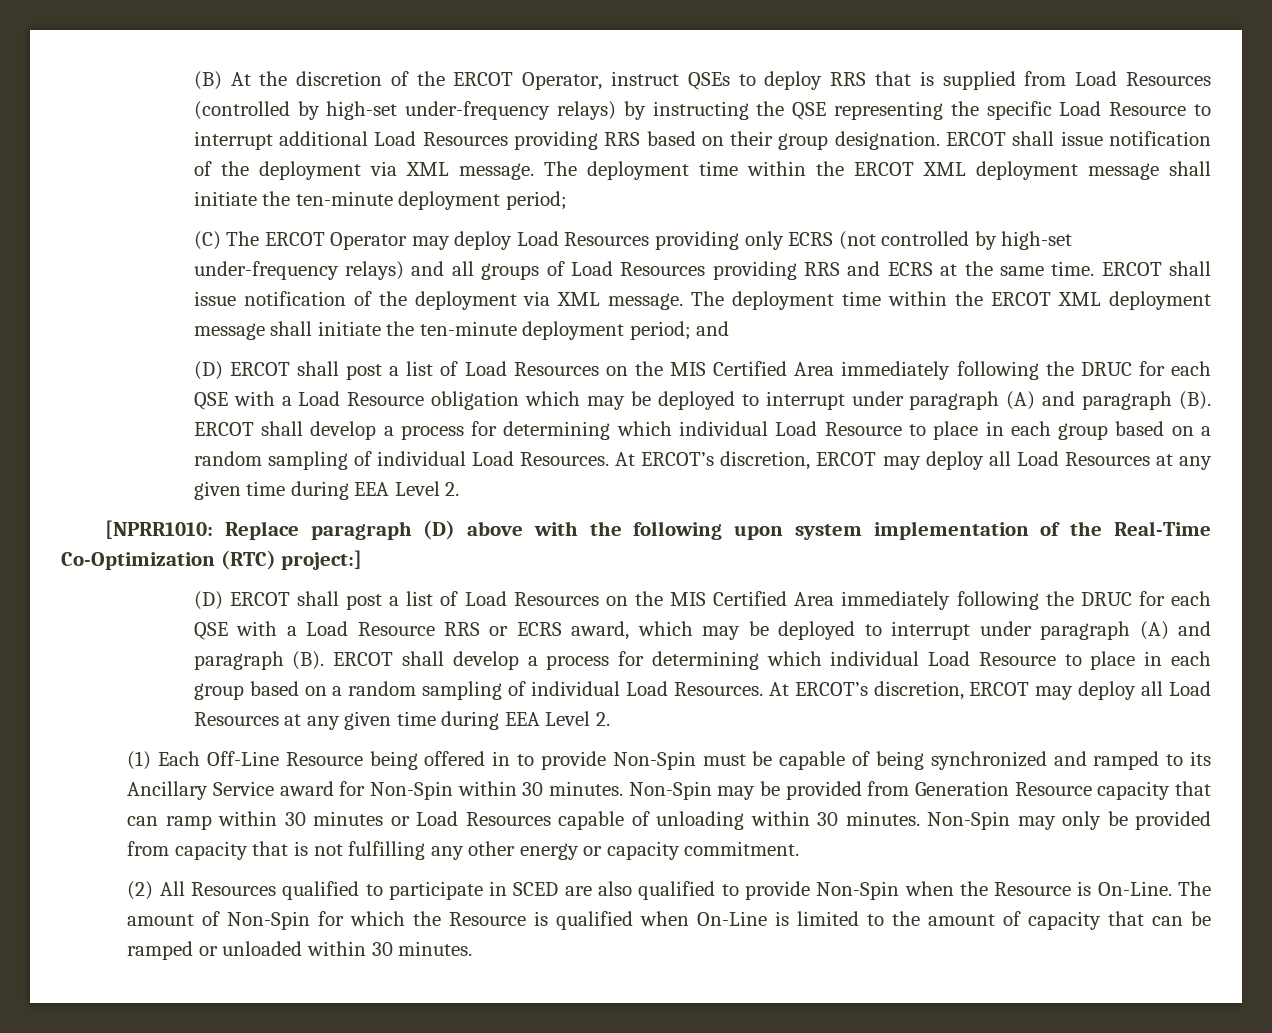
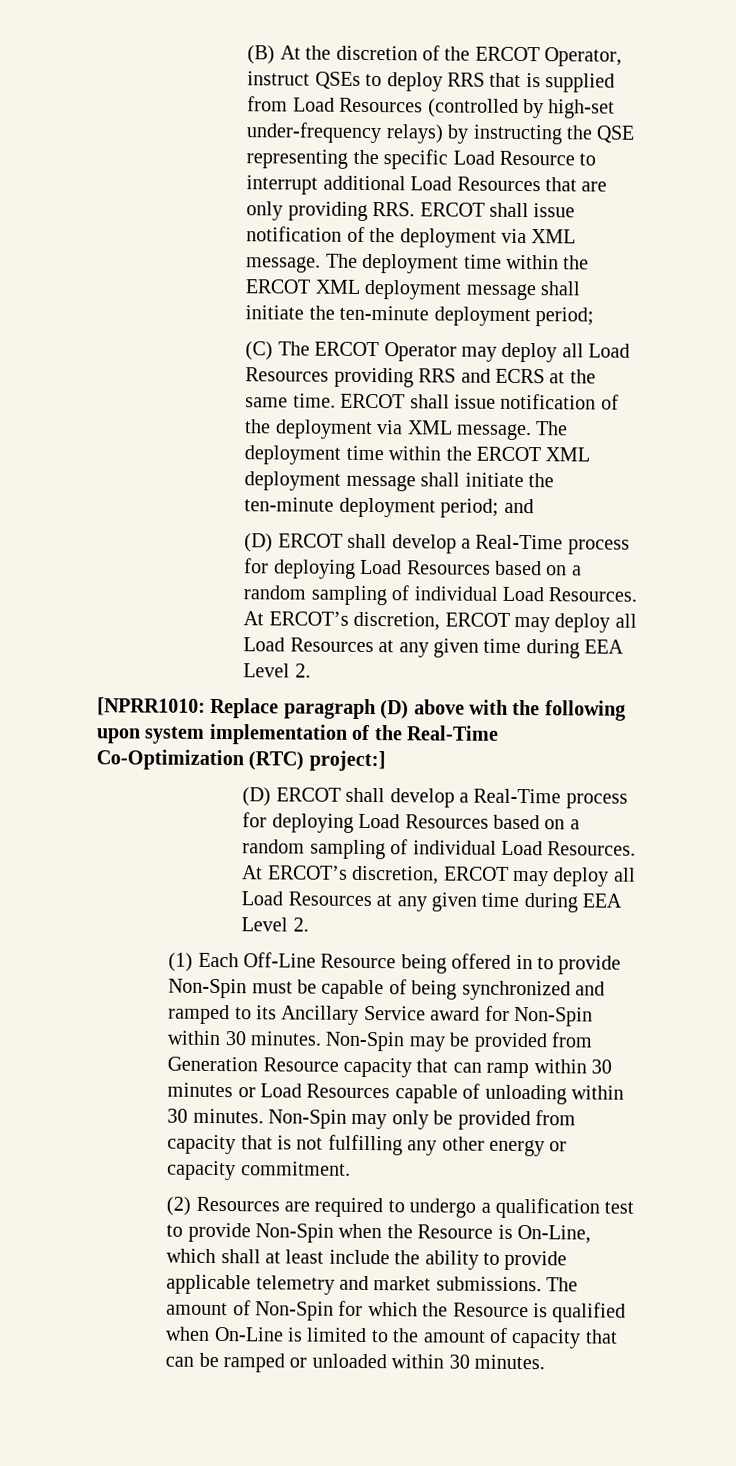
- (B) At the discretion of the ERCOT Operator, instruct QSEs to deploy RRS that is supplied from Load Resources (controlled by high-set under-frequency relays) by instructing the QSE representing the specific Load Resource to interrupt additional Load Resources providing RRS based on their group designation. ERCOT shall issue notification of the deployment via XML message.
+ (B) At the discretion of the ERCOT Operator, instruct QSEs to deploy RRS that is supplied from Load Resources (controlled by high-set under-frequency relays) by instructing the QSE representing the specific Load Resource to interrupt additional Load Resources that are only providing RRS. ERCOT shall issue notification of the deployment via XML message.
- (C) The ERCOT Operator may deploy Load Resources providing only ECRS (not controlled by high-set under-frequency relays) and all groups of Load Resources providing RRS and ECRS at the same time.
+ (C) The ERCOT Operator may deploy all Load Resources providing RRS and ECRS at the same time.
  The deployment time within the ERCOT XML deployment message shall initiate the ten-minute deployment period; and
- (D) ERCOT shall post a list of Load Resources on the MIS Certified Area immediately following the DRUC for each QSE with a Load Resource obligation which may be deployed to interrupt under paragraph (A) and paragraph (B). ERCOT shall develop a process for determining which individual Load Resource to place in each group based on a random sampling of individual Load Resources.
+ (D) ERCOT shall develop a Real-Time process for deploying Load Resources based on a random sampling of individual Load Resources.
  [NPRR1010: Replace paragraph (D) above with the following upon system implementation of the Real-Time Co-Optimization (RTC) project:]
- (D) ERCOT shall post a list of Load Resources on the MIS Certified Area immediately following the DRUC for each QSE with a Load Resource RRS or ECRS award, which may be deployed to interrupt under paragraph (A) and paragraph (B). ERCOT shall develop a process for determining which individual Load Resource to place in each group based on a random sampling of individual Load Resources.
+ (D) ERCOT shall develop a Real-Time process for deploying Load Resources based on a random sampling of individual Load Resources.
- (2) All Resources qualified to participate in SCED are also qualified to provide Non-Spin when the Resource is On-Line.
+ (2) Resources are required to undergo a qualification test to provide Non-Spin when the Resource is On-Line, which shall at least include the ability to provide applicable telemetry and market submissions.

